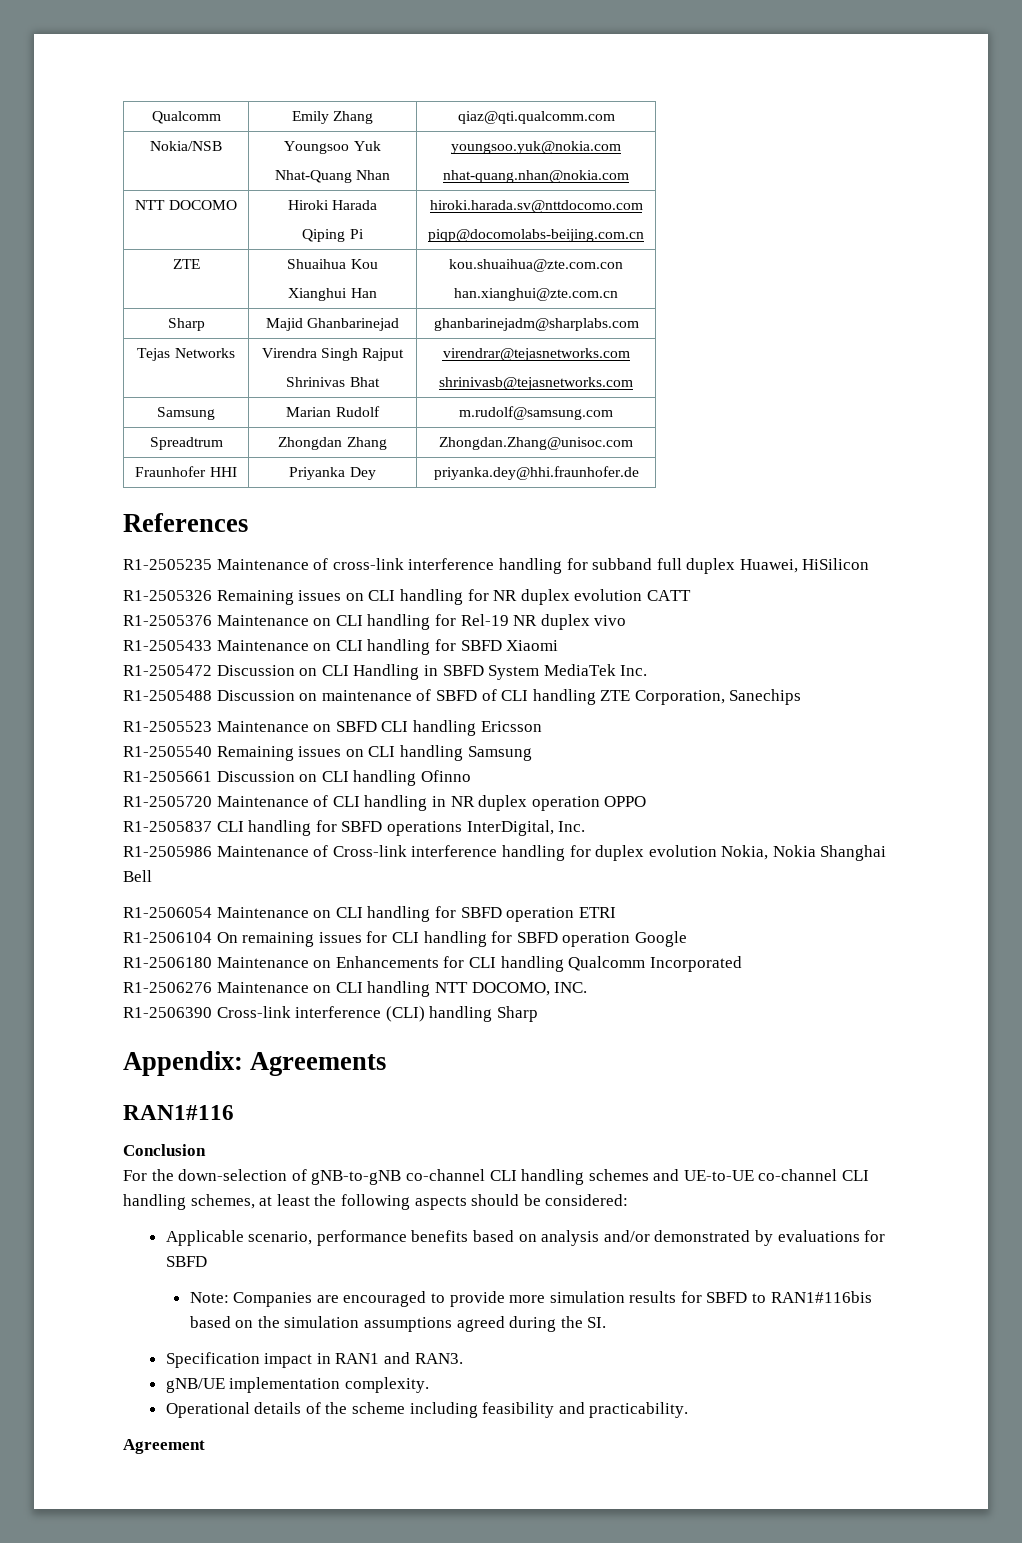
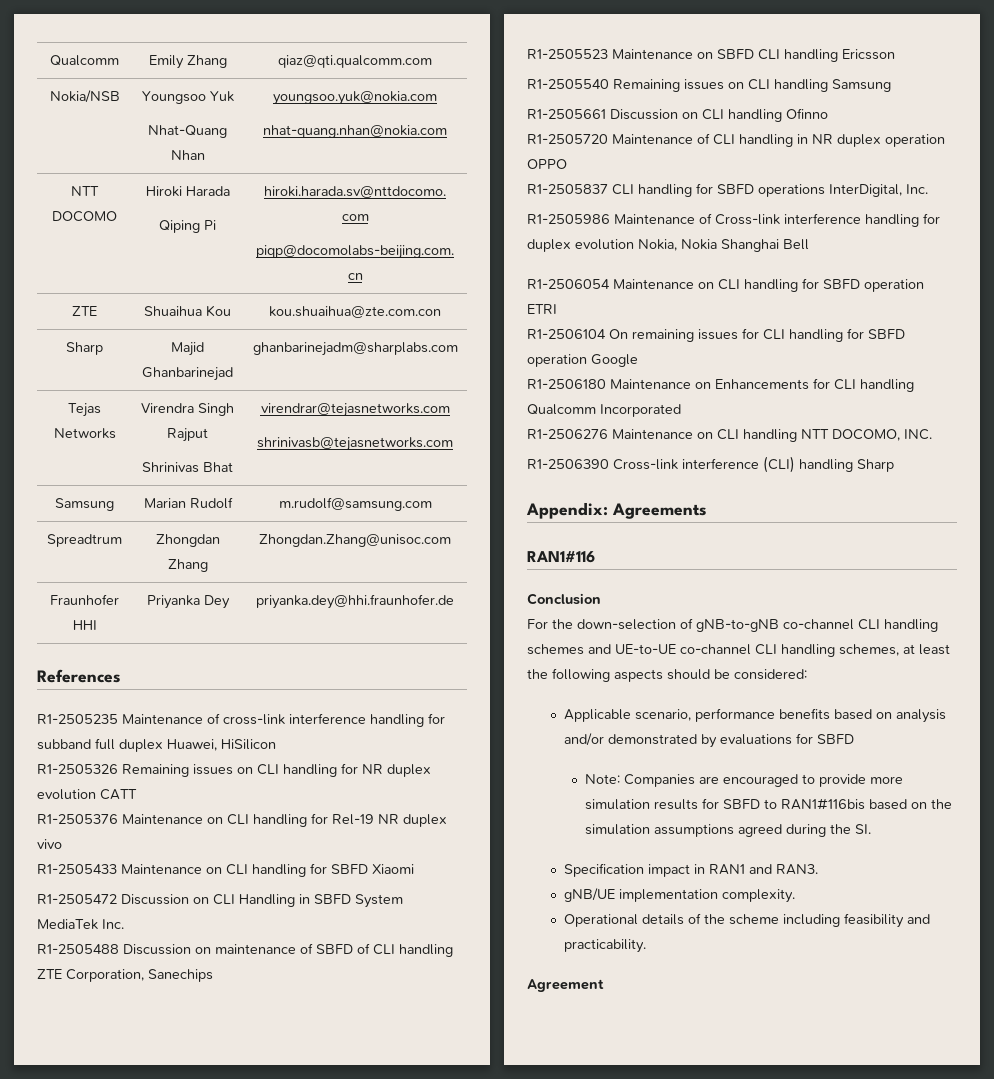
- ZTE | Shuaihua Kou
- Xianghui Han | kou.shuaihua@zte.com.con
- han.xianghui@zte.com.cn
+ ZTE | Shuaihua Kou | kou.shuaihua@zte.com.con

